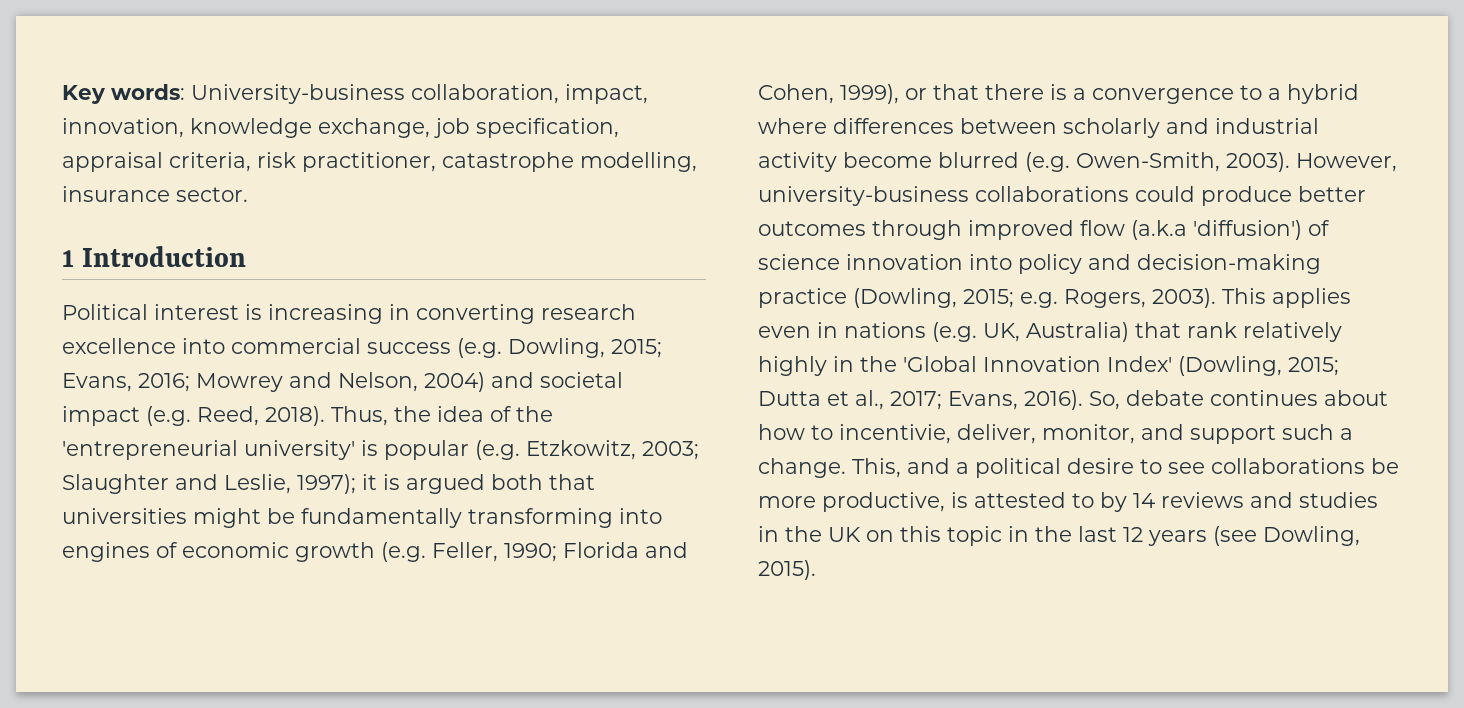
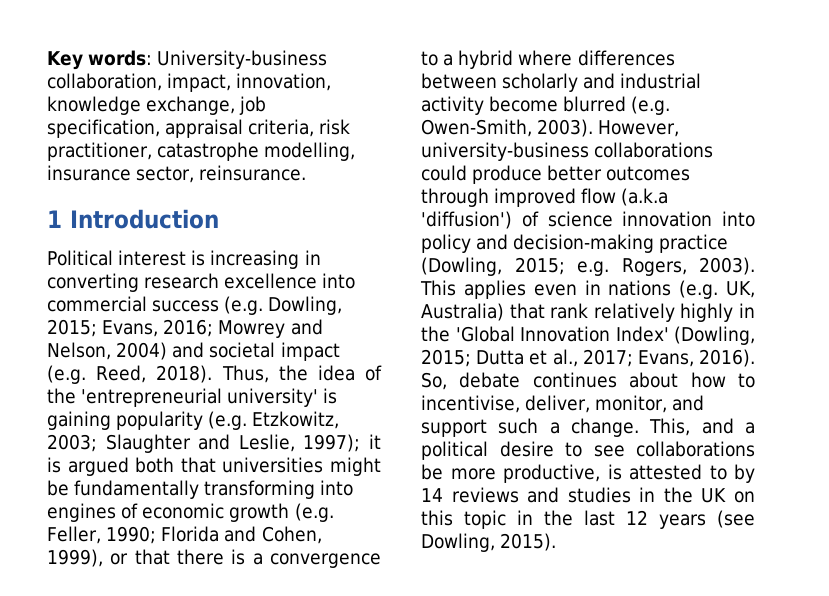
- Key words: University-business collaboration, impact, innovation, knowledge exchange, job specification, appraisal criteria, risk practitioner, catastrophe modelling, insurance sector.
+ Key words: University-business collaboration, impact, innovation, knowledge exchange, job specification, appraisal criteria, risk practitioner, catastrophe modelling, insurance sector, reinsurance.
- Thus, the idea of the 'entrepreneurial university' is popular (e.g. Etzkowitz, 2003; Slaughter and Leslie, 1997); it is argued both that universities might be fundamentally transforming into engines of economic growth (e.g. Feller, 1990; Florida and Cohen, 1999), or that there is a convergence to a hybrid where differences between scholarly and industrial activity become blurred (e.g. Owen-Smith, 2003).
+ Thus, the idea of the 'entrepreneurial university' is gaining popularity (e.g. Etzkowitz, 2003; Slaughter and Leslie, 1997); it is argued both that universities might be fundamentally transforming into engines of economic growth (e.g. Feller, 1990; Florida and Cohen, 1999), or that there is a convergence to a hybrid where differences between scholarly and industrial activity become blurred (e.g. Owen-Smith, 2003).
- So, debate continues about how to incentivie, deliver, monitor, and support such a change.
+ So, debate continues about how to incentivise, deliver, monitor, and support such a change.

